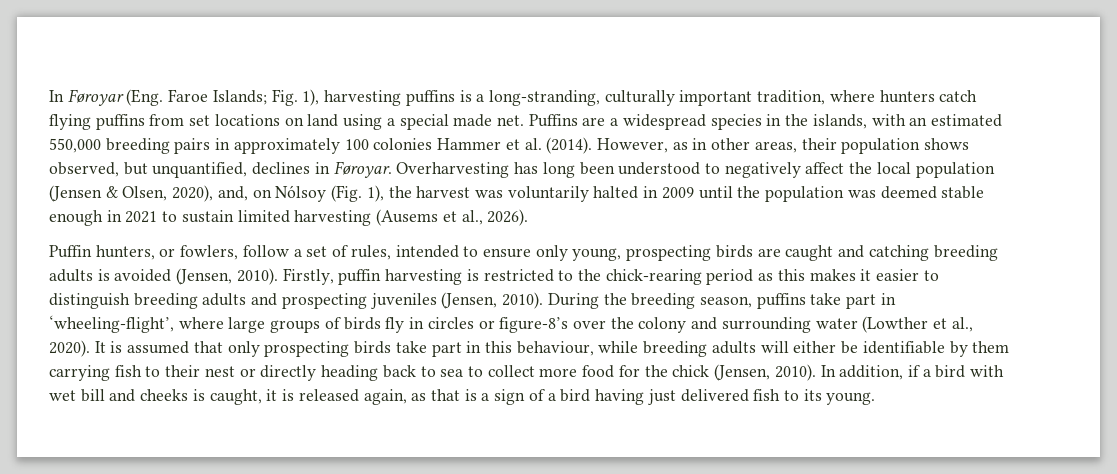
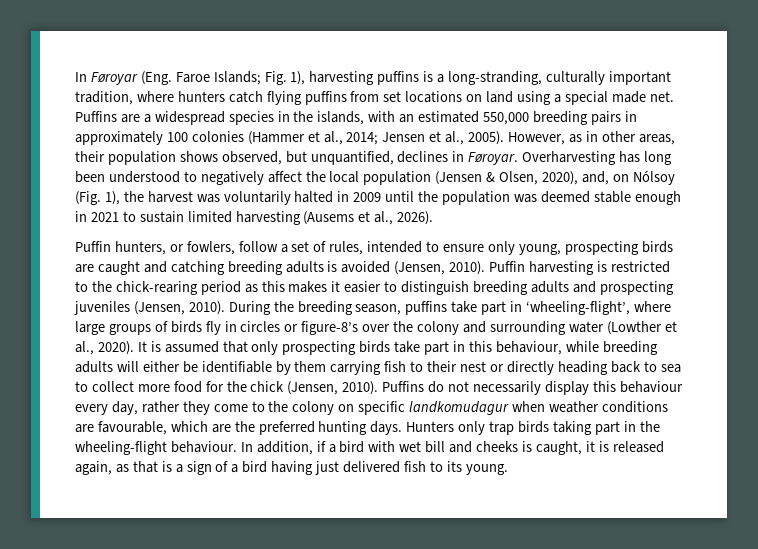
- Puffins are a widespread species in the islands, with an estimated 550,000 breeding pairs in approximately 100 colonies Hammer et al. (2014).
+ Puffins are a widespread species in the islands, with an estimated 550,000 breeding pairs in approximately 100 colonies (Hammer et al., 2014; Jensen et al., 2005).
- Firstly, puffin harvesting is restricted to the chick-rearing period as this makes it easier to distinguish breeding adults and prospecting juveniles (Jensen, 2010).
+ Puffin harvesting is restricted to the chick-rearing period as this makes it easier to distinguish breeding adults and prospecting juveniles (Jensen, 2010).
+ Puffins do not necessarily display this behaviour every day, rather they come to the colony on specific landkomudagur when weather conditions are favourable, which are the preferred hunting days. Hunters only trap birds taking part in the wheeling-flight behaviour.

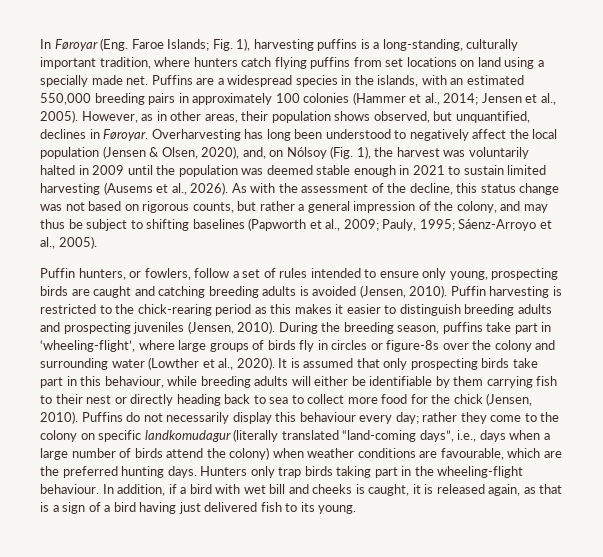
- In Føroyar (Eng. Faroe Islands; Fig. 1), harvesting puffins is a long-stranding, culturally important tradition, where hunters catch flying puffins from set locations on land using a special made net.
+ In Føroyar (Eng. Faroe Islands; Fig. 1), harvesting puffins is a long-standing, culturally important tradition, where hunters catch flying puffins from set locations on land using a specially made net.
+ As with the assessment of the decline, this status change was not based on rigorous counts, but rather a general impression of the colony, and may thus be subject to shifting baselines (Papworth et al., 2009; Pauly, 1995; Sáenz-Arroyo et al., 2005).
- Puffin hunters, or fowlers, follow a set of rules, intended to ensure only young, prospecting birds are caught and catching breeding adults is avoided (Jensen, 2010).
+ Puffin hunters, or fowlers, follow a set of rules intended to ensure only young, prospecting birds are caught and catching breeding adults is avoided (Jensen, 2010).
- During the breeding season, puffins take part in ‘wheeling-flight’, where large groups of birds fly in circles or figure-8’s over the colony and surrounding water (Lowther et al., 2020).
+ During the breeding season, puffins take part in ‘wheeling-flight’, where large groups of birds fly in circles or figure-8s over the colony and surrounding water (Lowther et al., 2020).
- Puffins do not necessarily display this behaviour every day, rather they come to the colony on specific landkomudagur when weather conditions are favourable, which are the preferred hunting days.
+ Puffins do not necessarily display this behaviour every day; rather they come to the colony on specific landkomudagur (literally translated “land-coming days”, i.e., days when a large number of birds attend the colony) when weather conditions are favourable, which are the preferred hunting days.

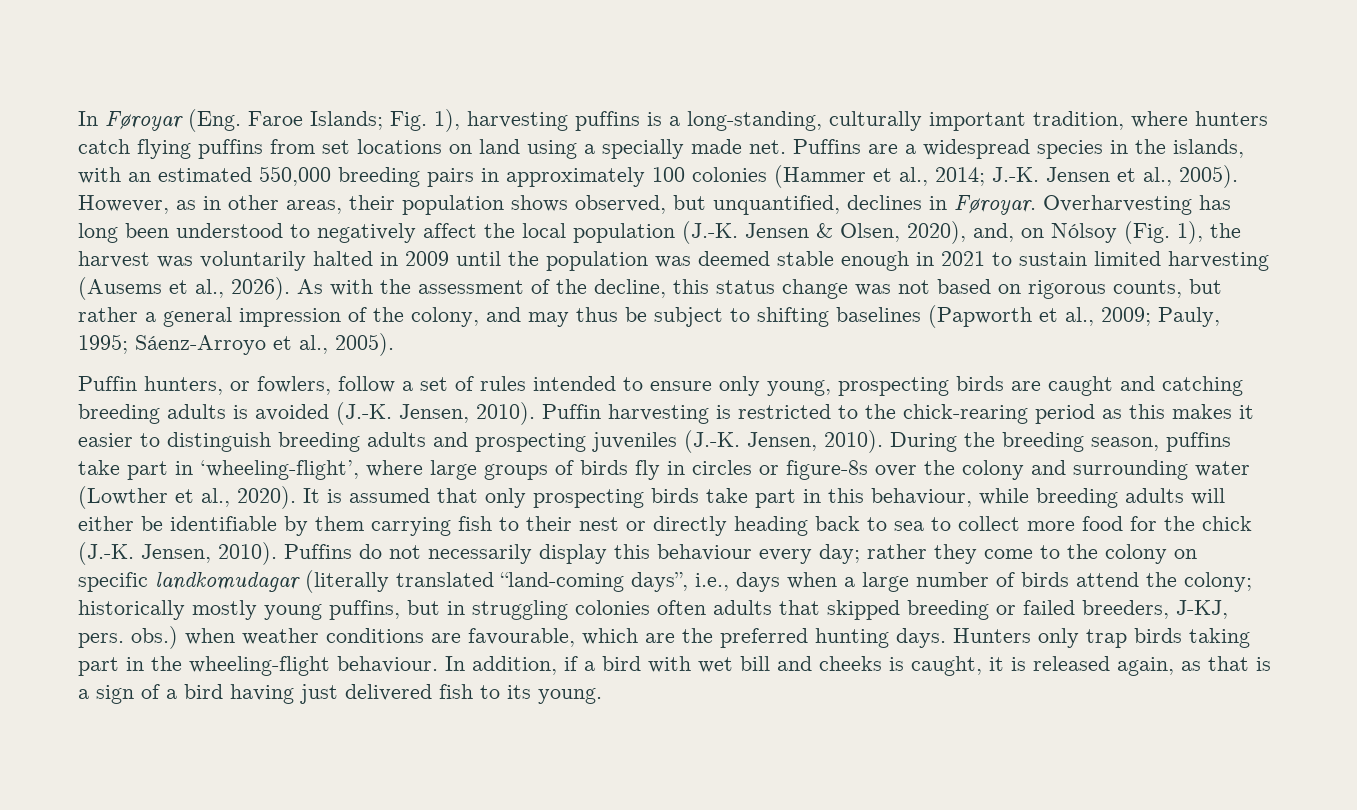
- Puffins are a widespread species in the islands, with an estimated 550,000 breeding pairs in approximately 100 colonies (Hammer et al., 2014; Jensen et al., 2005).
+ Puffins are a widespread species in the islands, with an estimated 550,000 breeding pairs in approximately 100 colonies (Hammer et al., 2014; J.-K. Jensen et al., 2005).
- Overharvesting has long been understood to negatively affect the local population (Jensen & Olsen, 2020), and, on Nólsoy (Fig. 1), the harvest was voluntarily halted in 2009 until the population was deemed stable enough in 2021 to sustain limited harvesting (Ausems et al., 2026).
+ Overharvesting has long been understood to negatively affect the local population (J.-K. Jensen & Olsen, 2020), and, on Nólsoy (Fig. 1), the harvest was voluntarily halted in 2009 until the population was deemed stable enough in 2021 to sustain limited harvesting (Ausems et al., 2026).
- Puffin hunters, or fowlers, follow a set of rules intended to ensure only young, prospecting birds are caught and catching breeding adults is avoided (Jensen, 2010).
+ Puffin hunters, or fowlers, follow a set of rules intended to ensure only young, prospecting birds are caught and catching breeding adults is avoided (J.-K. Jensen, 2010).
- Puffin harvesting is restricted to the chick-rearing period as this makes it easier to distinguish breeding adults and prospecting juveniles (Jensen, 2010).
+ Puffin harvesting is restricted to the chick-rearing period as this makes it easier to distinguish breeding adults and prospecting juveniles (J.-K. Jensen, 2010).
- It is assumed that only prospecting birds take part in this behaviour, while breeding adults will either be identifiable by them carrying fish to their nest or directly heading back to sea to collect more food for the chick (Jensen, 2010).
+ It is assumed that only prospecting birds take part in this behaviour, while breeding adults will either be identifiable by them carrying fish to their nest or directly heading back to sea to collect more food for the chick (J.-K. Jensen, 2010).
- Puffins do not necessarily display this behaviour every day; rather they come to the colony on specific landkomudagur (literally translated “land-coming days”, i.e., days when a large number of birds attend the colony) when weather conditions are favourable, which are the preferred hunting days.
+ Puffins do not necessarily display this behaviour every day; rather they come to the colony on specific landkomudagar (literally translated “land-coming days”, i.e., days when a large number of birds attend the colony; historically mostly young puffins, but in struggling colonies often adults that skipped breeding or failed breeders, J-KJ, pers. obs.) when weather conditions are favourable, which are the preferred hunting days.

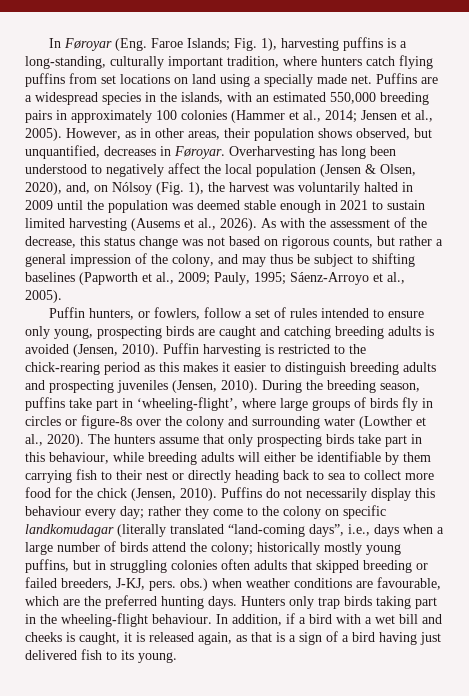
- Puffins are a widespread species in the islands, with an estimated 550,000 breeding pairs in approximately 100 colonies (Hammer et al., 2014; J.-K. Jensen et al., 2005).
+ Puffins are a widespread species in the islands, with an estimated 550,000 breeding pairs in approximately 100 colonies (Hammer et al., 2014; Jensen et al., 2005).
- However, as in other areas, their population shows observed, but unquantified, declines in Føroyar.
+ However, as in other areas, their population shows observed, but unquantified, decreases in Føroyar.
- Overharvesting has long been understood to negatively affect the local population (J.-K. Jensen & Olsen, 2020), and, on Nólsoy (Fig. 1), the harvest was voluntarily halted in 2009 until the population was deemed stable enough in 2021 to sustain limited harvesting (Ausems et al., 2026).
+ Overharvesting has long been understood to negatively affect the local population (Jensen & Olsen, 2020), and, on Nólsoy (Fig. 1), the harvest was voluntarily halted in 2009 until the population was deemed stable enough in 2021 to sustain limited harvesting (Ausems et al., 2026).
- As with the assessment of the decline, this status change was not based on rigorous counts, but rather a general impression of the colony, and may thus be subject to shifting baselines (Papworth et al., 2009; Pauly, 1995; Sáenz-Arroyo et al., 2005).
+ As with the assessment of the decrease, this status change was not based on rigorous counts, but rather a general impression of the colony, and may thus be subject to shifting baselines (Papworth et al., 2009; Pauly, 1995; Sáenz-Arroyo et al., 2005).
- Puffin hunters, or fowlers, follow a set of rules intended to ensure only young, prospecting birds are caught and catching breeding adults is avoided (J.-K. Jensen, 2010).
+ Puffin hunters, or fowlers, follow a set of rules intended to ensure only young, prospecting birds are caught and catching breeding adults is avoided (Jensen, 2010).
- Puffin harvesting is restricted to the chick-rearing period as this makes it easier to distinguish breeding adults and prospecting juveniles (J.-K. Jensen, 2010).
+ Puffin harvesting is restricted to the chick-rearing period as this makes it easier to distinguish breeding adults and prospecting juveniles (Jensen, 2010).
- It is assumed that only prospecting birds take part in this behaviour, while breeding adults will either be identifiable by them carrying fish to their nest or directly heading back to sea to collect more food for the chick (J.-K. Jensen, 2010).
+ The hunters assume that only prospecting birds take part in this behaviour, while breeding adults will either be identifiable by them carrying fish to their nest or directly heading back to sea to collect more food for the chick (Jensen, 2010).
- In addition, if a bird with wet bill and cheeks is caught, it is released again, as that is a sign of a bird having just delivered fish to its young.
+ In addition, if a bird with a wet bill and cheeks is caught, it is released again, as that is a sign of a bird having just delivered fish to its young.

